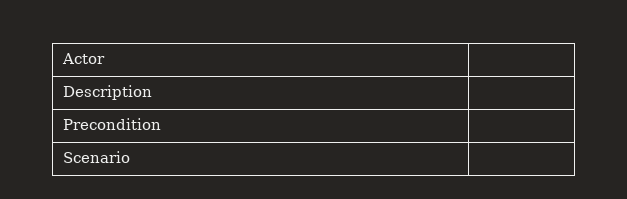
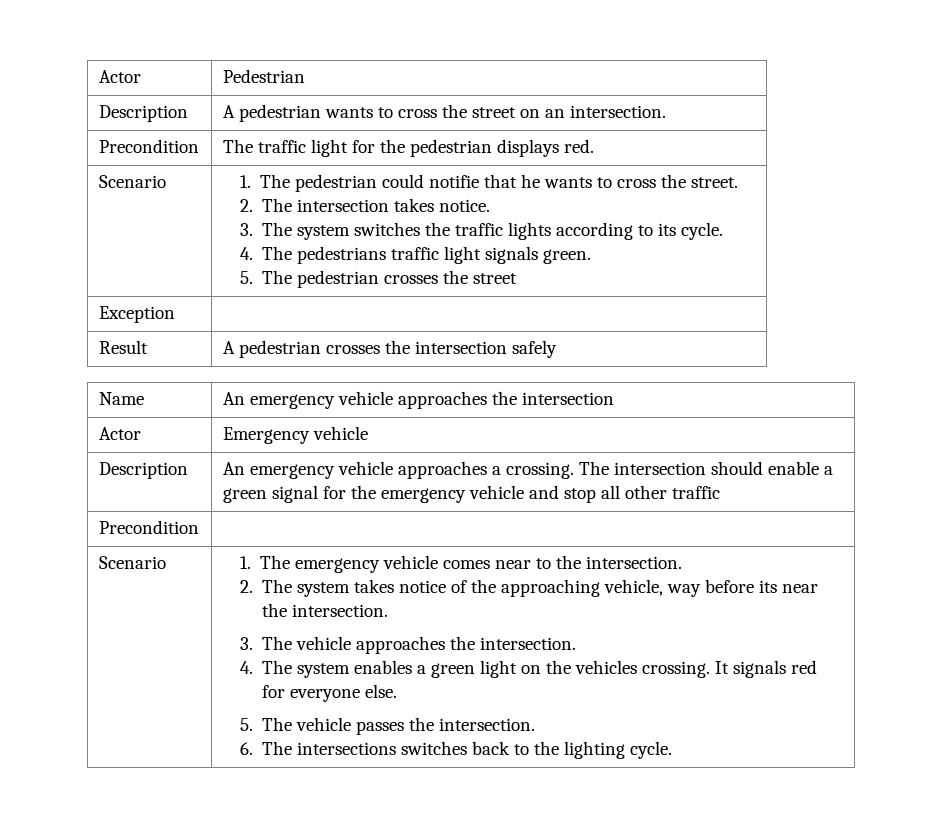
- Actor |
- Description |
+ Actor | Pedestrian
+ Description | A pedestrian wants to cross the street on an intersection.
+ Precondition | The traffic light for the pedestrian displays red.
+ Scenario | 1. The pedestrian could notifie that he wants to cross the street.
+ 2. The intersection takes notice.
+ 3. The system switches the traffic lights according to its cycle.
+ 4. The pedestrians traffic light signals green.
+ 5. The pedestrian crosses the street
+ Exception |
+ Result | A pedestrian crosses the intersection safely
+ Name | An emergency vehicle approaches the intersection
+ Actor | Emergency vehicle
+ Description | An emergency vehicle approaches a crossing. The intersection should enable a green signal for the emergency vehicle and stop all other traffic
  Precondition |
- Scenario |
+ Scenario | 1. The emergency vehicle comes near to the intersection.
+ 2. The system takes notice of the approaching vehicle, way before its near the intersection.
+ 3. The vehicle approaches the intersection.
+ 4. The system enables a green light on the vehicles crossing. It signals red for everyone else.
+ 5. The vehicle passes the intersection.
+ 6. The intersections switches back to the lighting cycle.

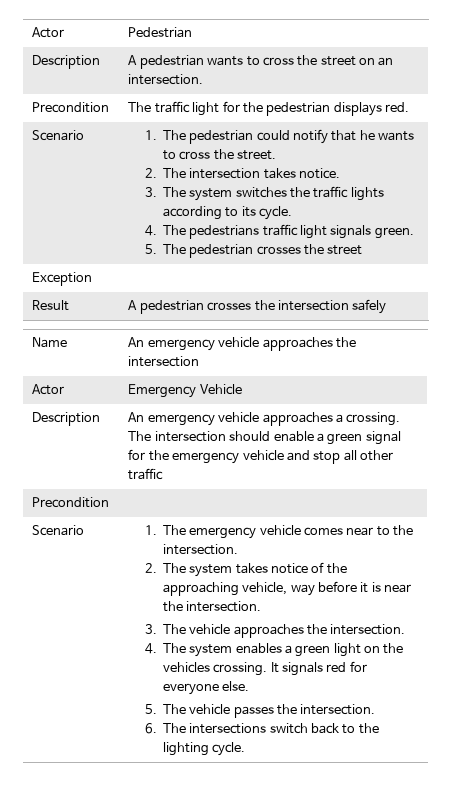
- 1. The pedestrian could notifie that he wants to cross the street.
+ 1. The pedestrian could notify that he wants to cross the street.
- Actor | Emergency vehicle
+ Actor | Emergency Vehicle
- 2. The system takes notice of the approaching vehicle, way before its near the intersection.
+ 2. The system takes notice of the approaching vehicle, way before it is near the intersection.
- 6. The intersections switches back to the lighting cycle.
+ 6. The intersections switch back to the lighting cycle.

